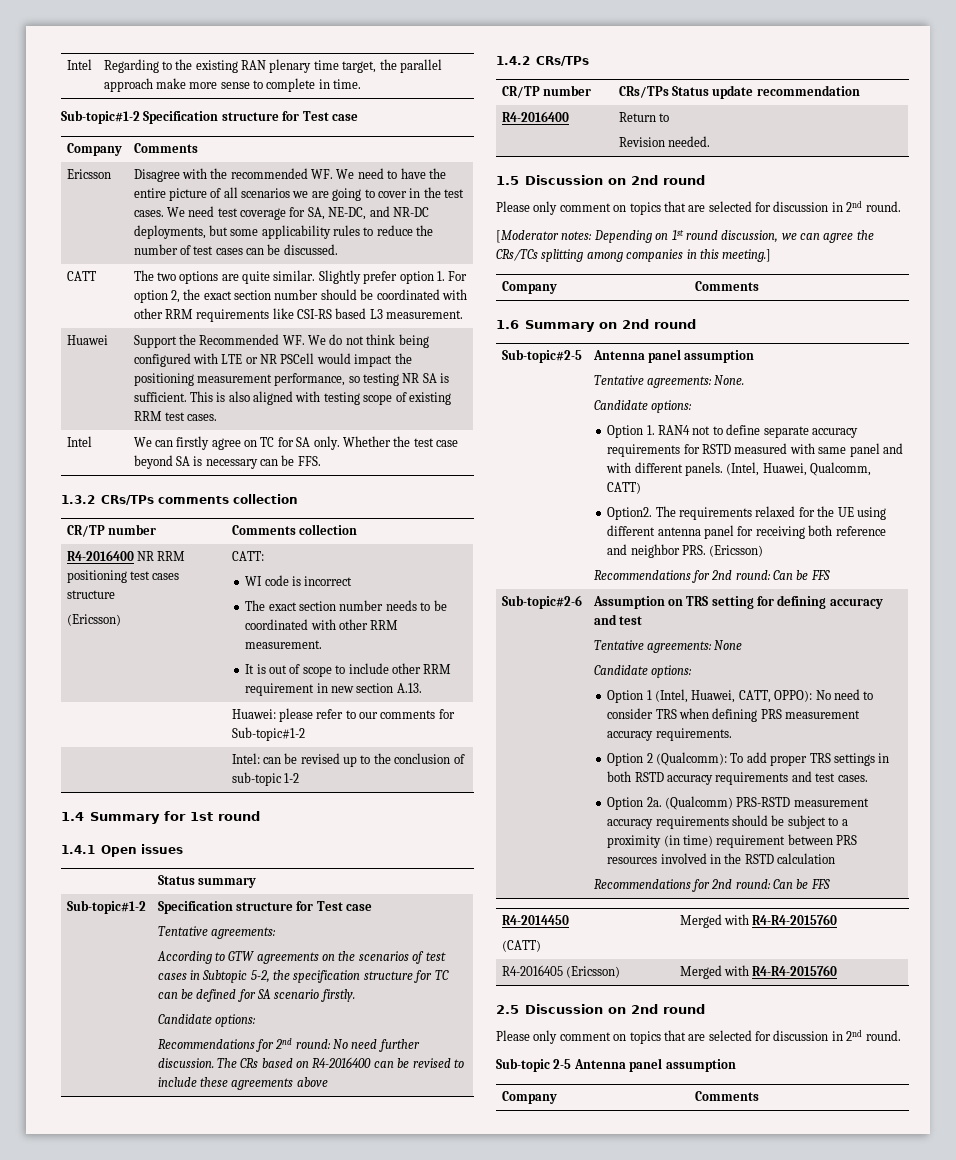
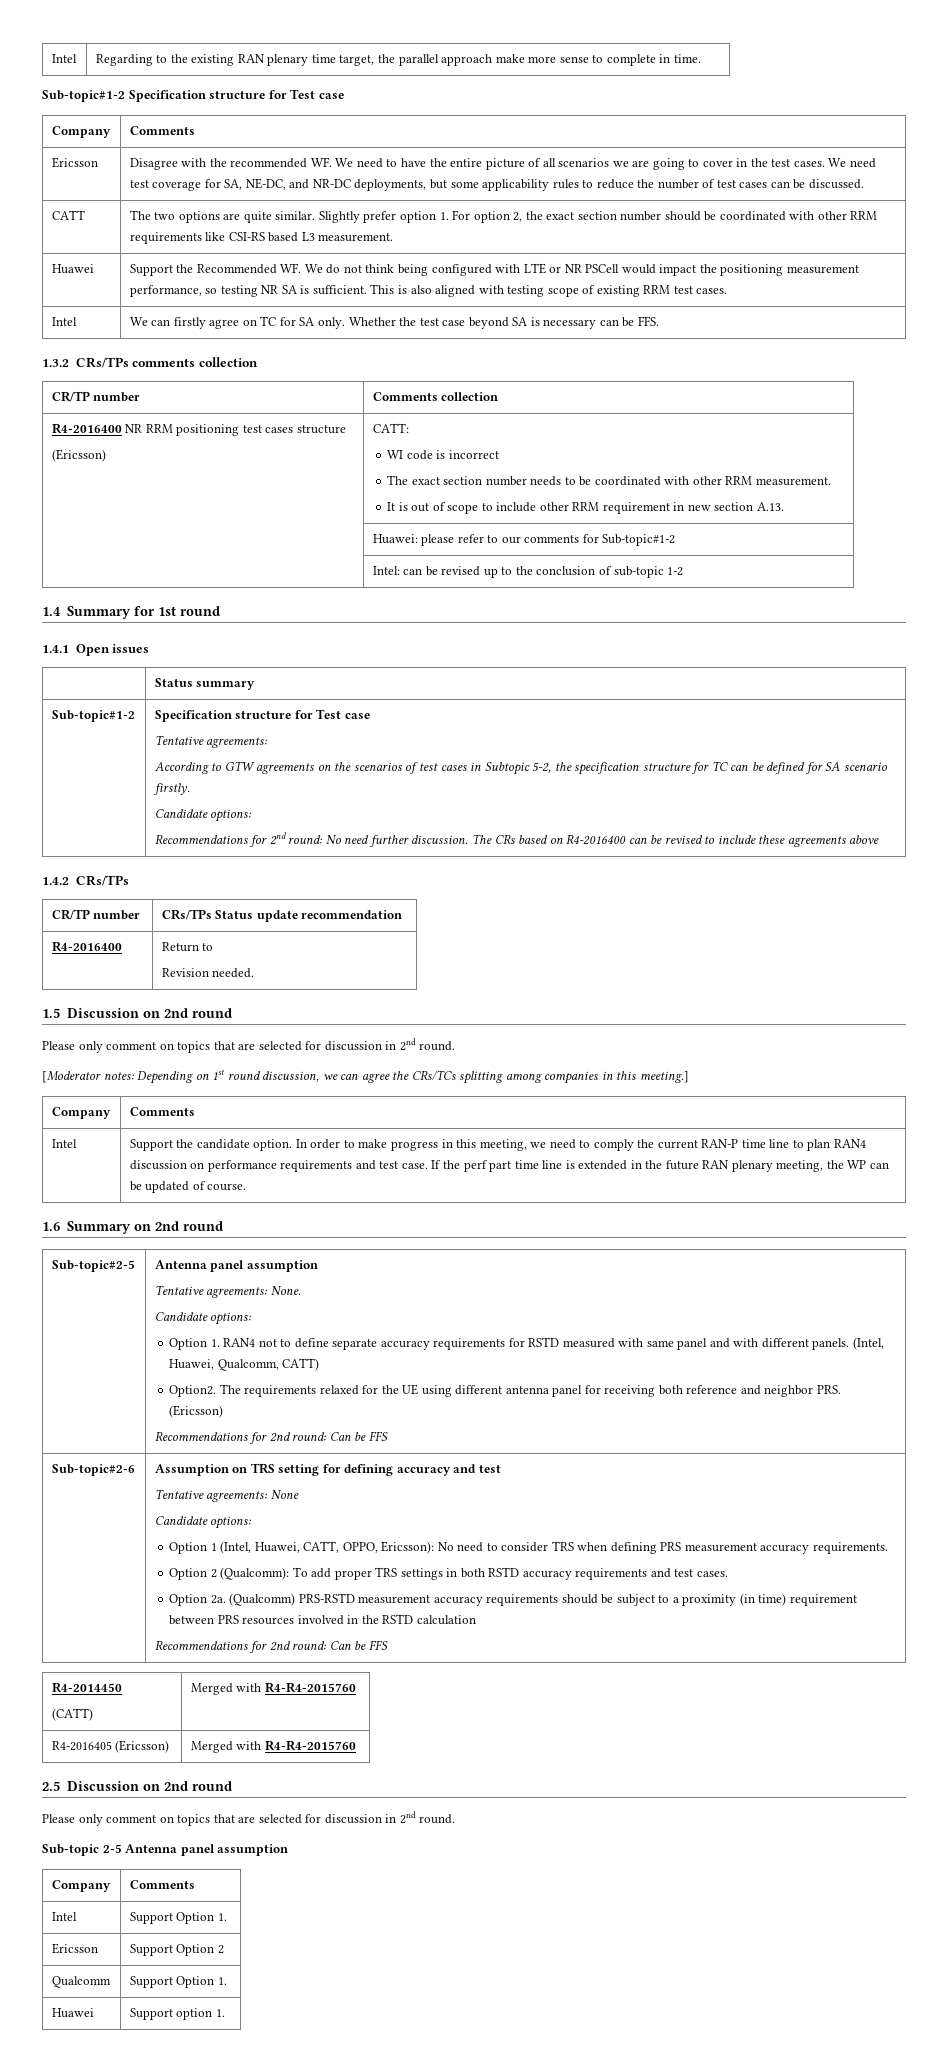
+ Intel | Support the candidate option. In order to make progress in this meeting, we need to comply the current RAN-P time line to plan RAN4 discussion on performance requirements and test case. If the perf part time line is extended in the future RAN plenary meeting, the WP can be updated of course.
- Option 1 (Intel, Huawei, CATT, OPPO): No need to consider TRS when defining PRS measurement accuracy requirements.
+ Option 1 (Intel, Huawei, CATT, OPPO, Ericsson): No need to consider TRS when defining PRS measurement accuracy requirements.
+ Intel | Support Option 1.
+ Ericsson | Support Option 2
+ Qualcomm | Support Option 1.
+ Huawei | Support option 1.

